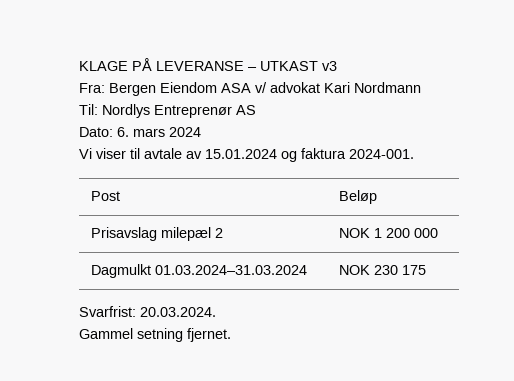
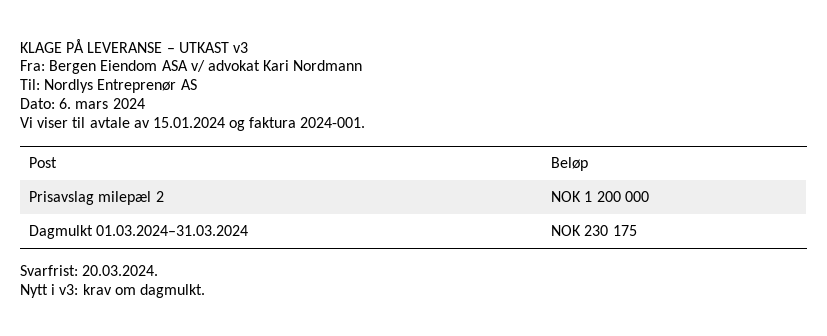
- Gammel setning fjernet.
+ Nytt i v3: krav om dagmulkt.

